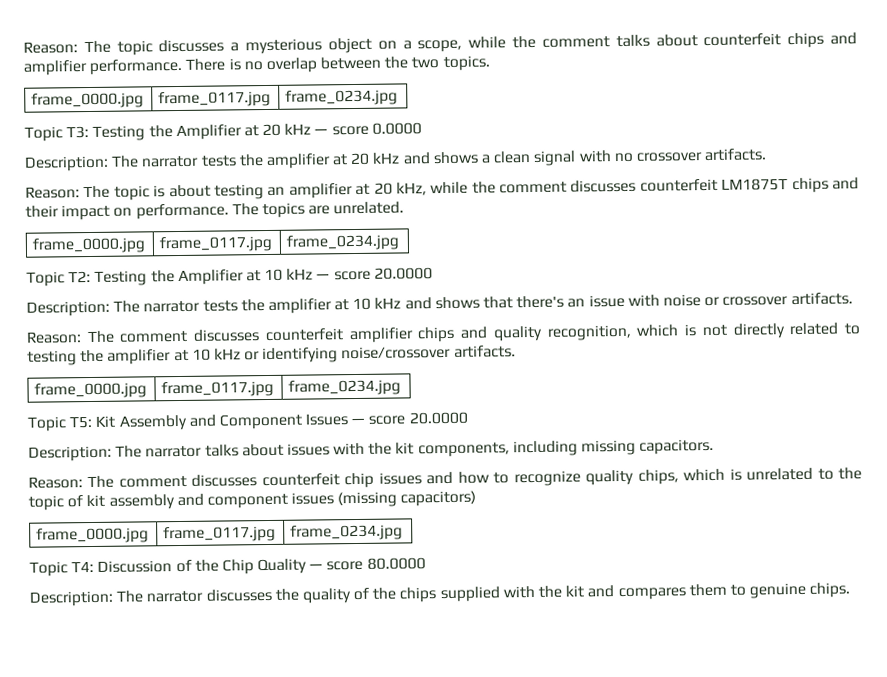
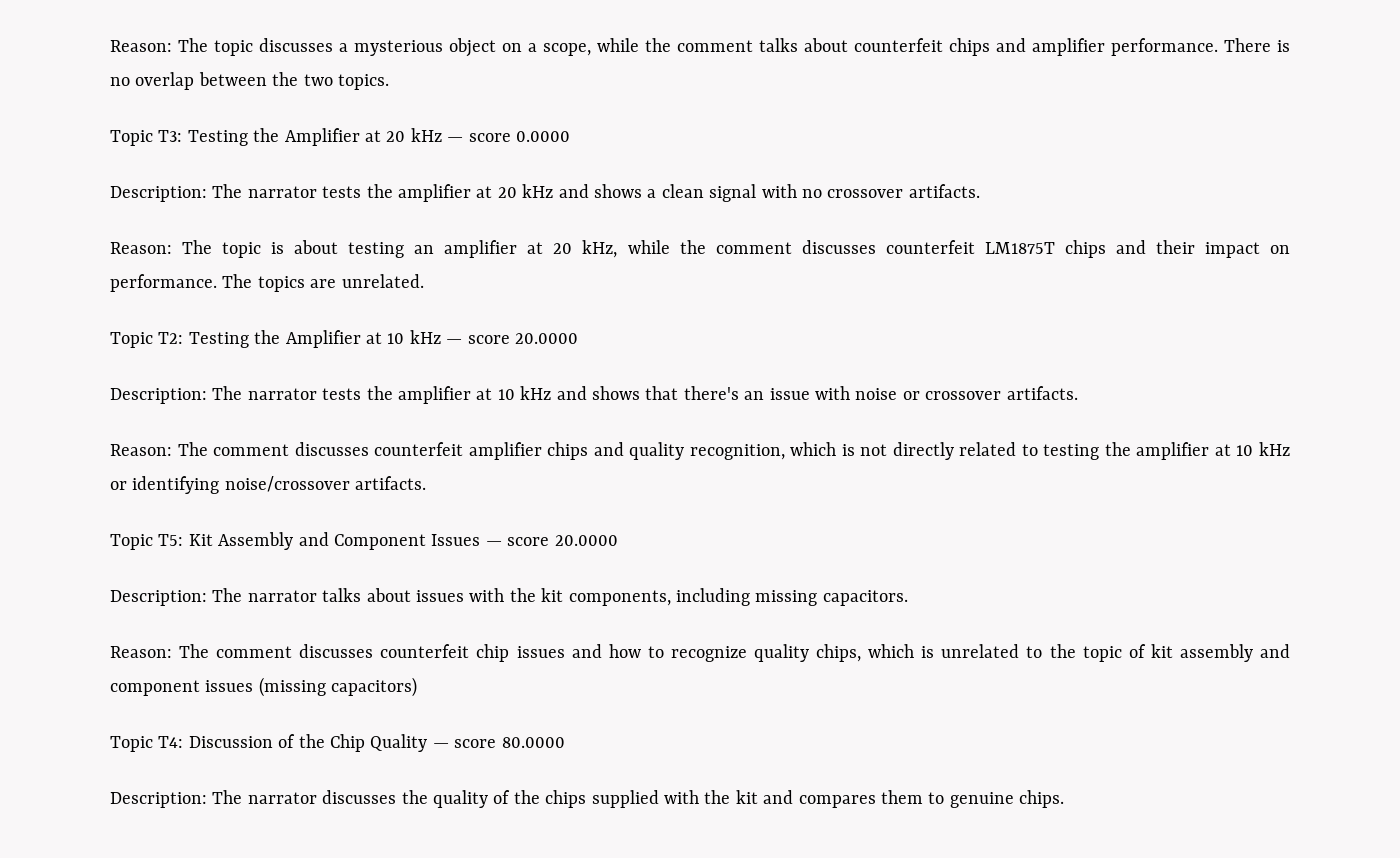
  There is no overlap between the two topics.
- frame_0000.jpg | frame_0117.jpg | frame_0234.jpg
  The topics are unrelated.
- frame_0000.jpg | frame_0117.jpg | frame_0234.jpg
  Reason: The comment discusses counterfeit amplifier chips and quality recognition, which is not directly related to testing the amplifier at 10 kHz or identifying noise/crossover artifacts.
- frame_0000.jpg | frame_0117.jpg | frame_0234.jpg
  Reason: The comment discusses counterfeit chip issues and how to recognize quality chips, which is unrelated to the topic of kit assembly and component issues (missing capacitors)
- frame_0000.jpg | frame_0117.jpg | frame_0234.jpg

